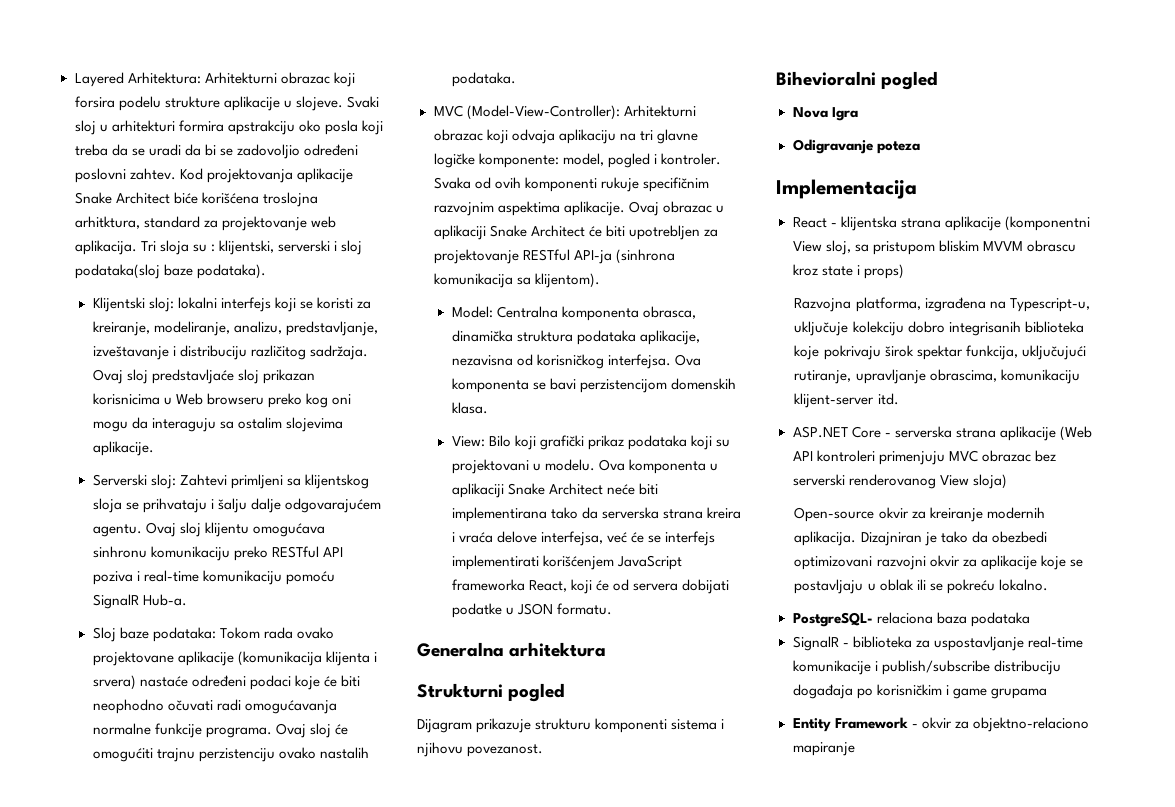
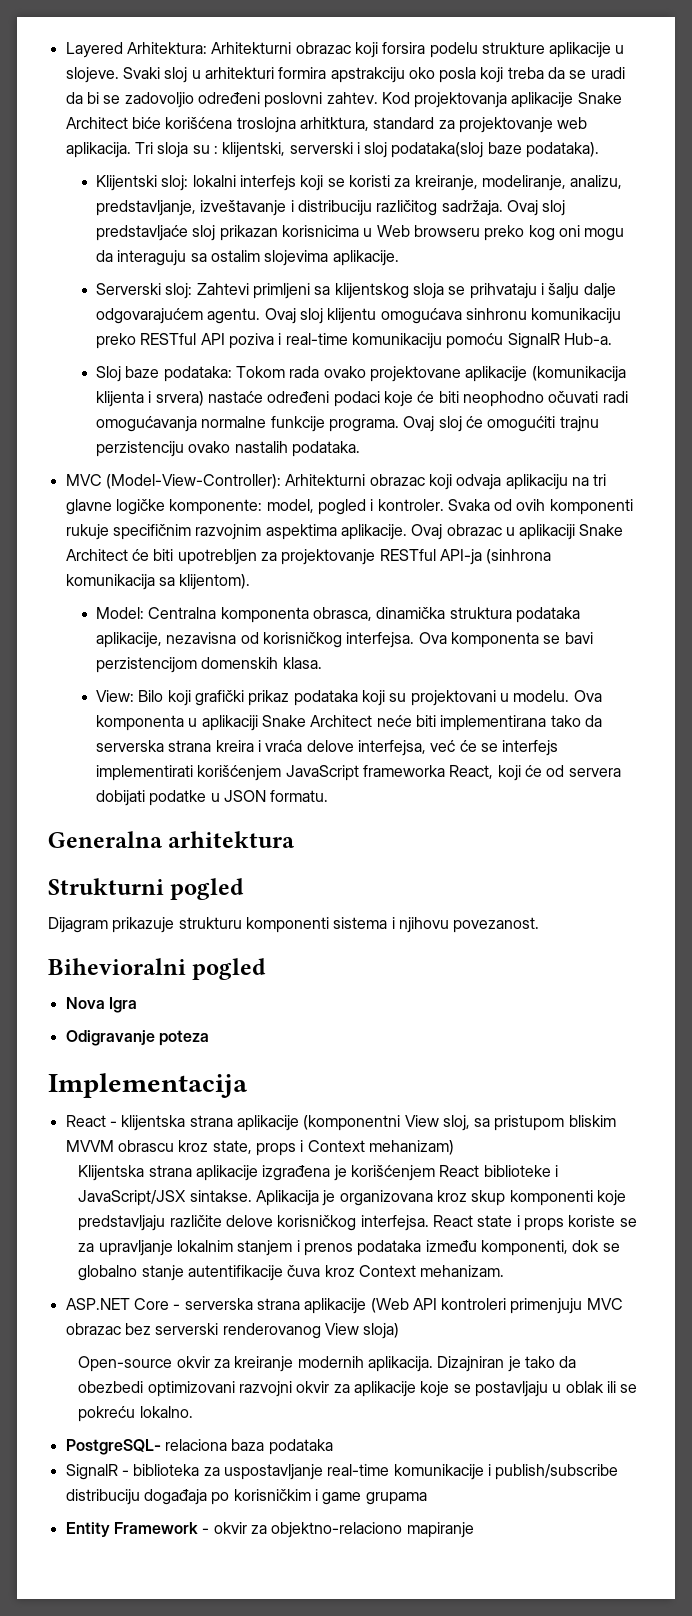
- React - klijentska strana aplikacije (komponentni View sloj, sa pristupom bliskim MVVM obrascu kroz state i props)
- Razvojna platforma, izgrađena na Typescript-u, uključuje kolekciju dobro integrisanih biblioteka koje pokrivaju širok spektar funkcija, uključujući rutiranje, upravljanje obrascima, komunikaciju klijent-server itd.
+ React - klijentska strana aplikacije (komponentni View sloj, sa pristupom bliskim MVVM obrascu kroz state, props i Context mehanizam)
+ Klijentska strana aplikacije izgrađena je korišćenjem React biblioteke i JavaScript/JSX sintakse. Aplikacija je organizovana kroz skup komponenti koje predstavljaju različite delove korisničkog interfejsa. React state i props koriste se za upravljanje lokalnim stanjem i prenos podataka između komponenti, dok se globalno stanje autentifikacije čuva kroz Context mehanizam.

